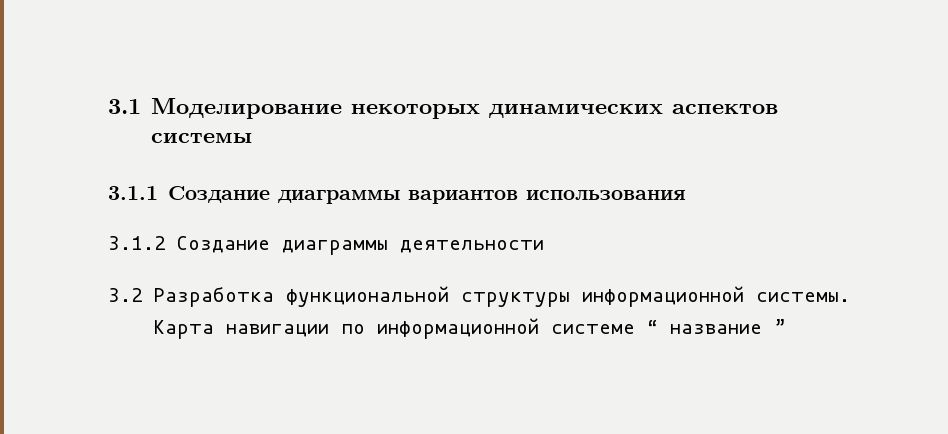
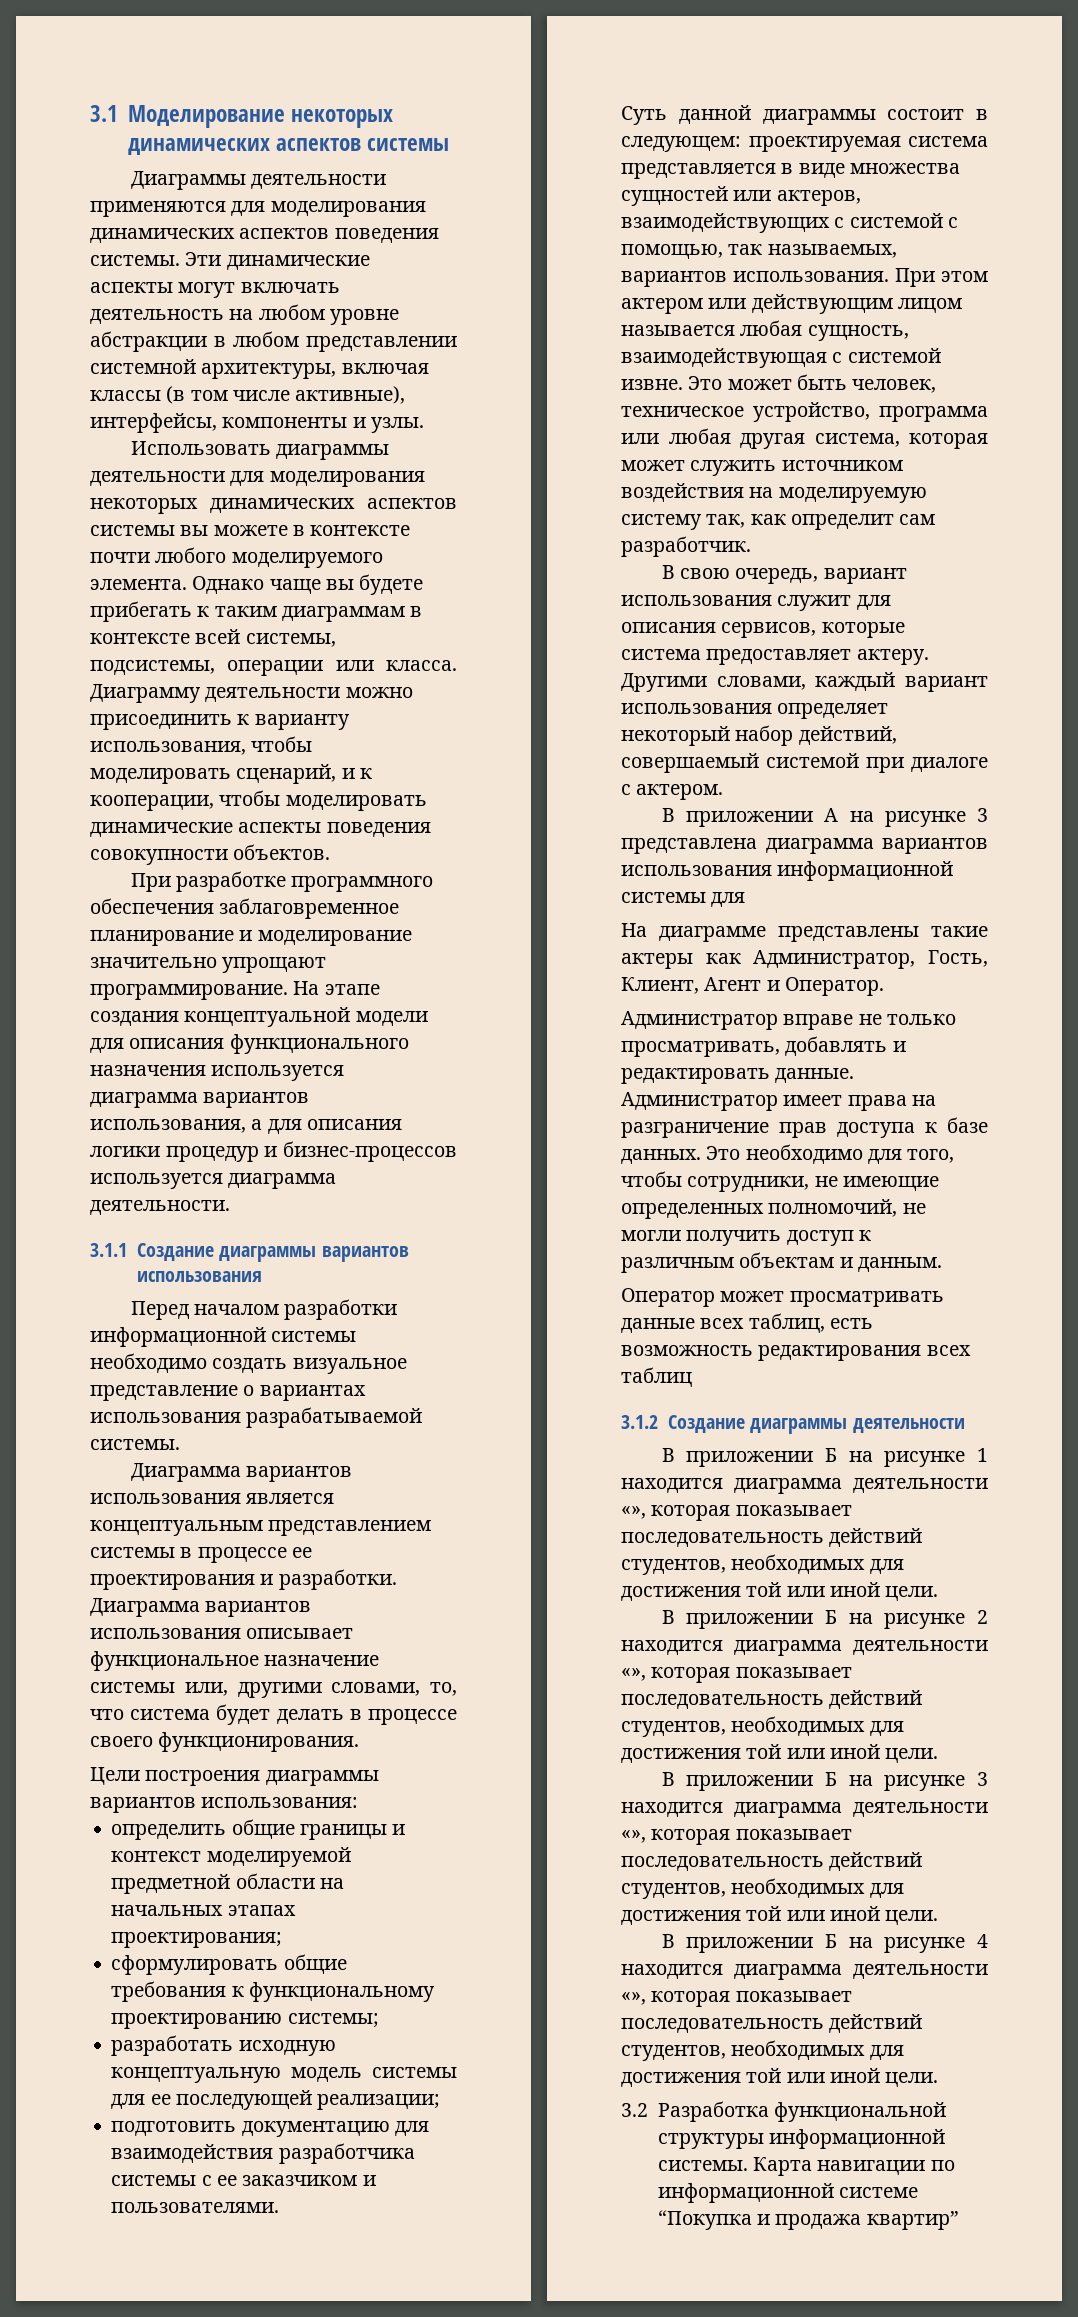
+ Диаграммы деятельности применяются для моделирования динамических аспектов поведения системы. Эти динамические аспекты могут включать деятельность на любом уровне абстракции в любом представлении системной архитектуры, включая классы (в том числе активные), интерфейсы, компоненты и узлы.
+ Использовать диаграммы деятельности для моделирования некоторых динамических аспектов системы вы можете в контексте почти любого моделируемого элемента. Однако чаще вы будете прибегать к таким диаграммам в контексте всей системы, подсистемы, операции или класса. Диаграмму деятельности можно присоединить к варианту использования, чтобы моделировать сценарий, и к кооперации, чтобы моделировать динамические аспекты поведения совокупности объектов.
+ При разработке программного обеспечения заблаговременное планирование и моделирование значительно упрощают программирование. На этапе создания концептуальной модели для описания функционального назначения используется диаграмма вариантов использования, а для описания логики процедур и бизнес-процессов используется диаграмма деятельности.
+ Перед началом разработки информационной системы необходимо создать визуальное представление о вариантах использования разрабатываемой системы.
+ Диаграмма вариантов использования является концептуальным представлением системы в процессе ее проектирования и разработки. Диаграмма вариантов использования описывает функциональное назначение системы или, другими словами, то, что система будет делать в процессе своего функционирования.
+ Цели построения диаграммы вариантов использования:
+ определить общие границы и контекст моделируемой предметной области на начальных этапах проектирования;
+ сформулировать общие требования к функциональному проектированию системы;
+ разработать исходную концептуальную модель системы для ее последующей реализации;
+ подготовить документацию для взаимодействия разработчика системы с ее заказчиком и пользователями.
+ Суть данной диаграммы состоит в следующем: проектируемая система представляется в виде множества сущностей или актеров, взаимодействующих с системой с помощью, так называемых, вариантов использования. При этом актером или действующим лицом называется любая сущность, взаимодействующая с системой извне. Это может быть человек, техническое устройство, программа или любая другая система, которая может служить источником воздействия на моделируемую систему так, как определит сам разработчик.
+ В свою очередь, вариант использования служит для описания сервисов, которые система предоставляет актеру. Другими словами, каждый вариант использования определяет некоторый набор действий, совершаемый системой при диалоге с актером.
+ В приложении А на рисунке 3 представлена диаграмма вариантов использования информационной системы для
+ На диаграмме представлены такие актеры как Администратор, Гость, Клиент, Агент и Оператор.
+ Администратор вправе не только просматривать, добавлять и редактировать данные. Администратор имеет права на разграничение прав доступа к базе данных. Это необходимо для того, чтобы сотрудники, не имеющие определенных полномочий, не могли получить доступ к различным объектам и данным.
+ Оператор может просматривать данные всех таблиц, есть возможность редактирования всех таблиц
  3.1.2 Создание диаграммы деятельности
+ В приложении Б на рисунке 1 находится диаграмма деятельности «», которая показывает последовательность действий студентов, необходимых для достижения той или иной цели.
+ В приложении Б на рисунке 2 находится диаграмма деятельности «», которая показывает последовательность действий студентов, необходимых для достижения той или иной цели.
+ В приложении Б на рисунке 3 находится диаграмма деятельности «», которая показывает последовательность действий студентов, необходимых для достижения той или иной цели.
+ В приложении Б на рисунке 4 находится диаграмма деятельности «», которая показывает последовательность действий студентов, необходимых для достижения той или иной цели.
- Карта навигации по информационной системе “ название ”
+ Карта навигации по информационной системе “Покупка и продажа квартир”

